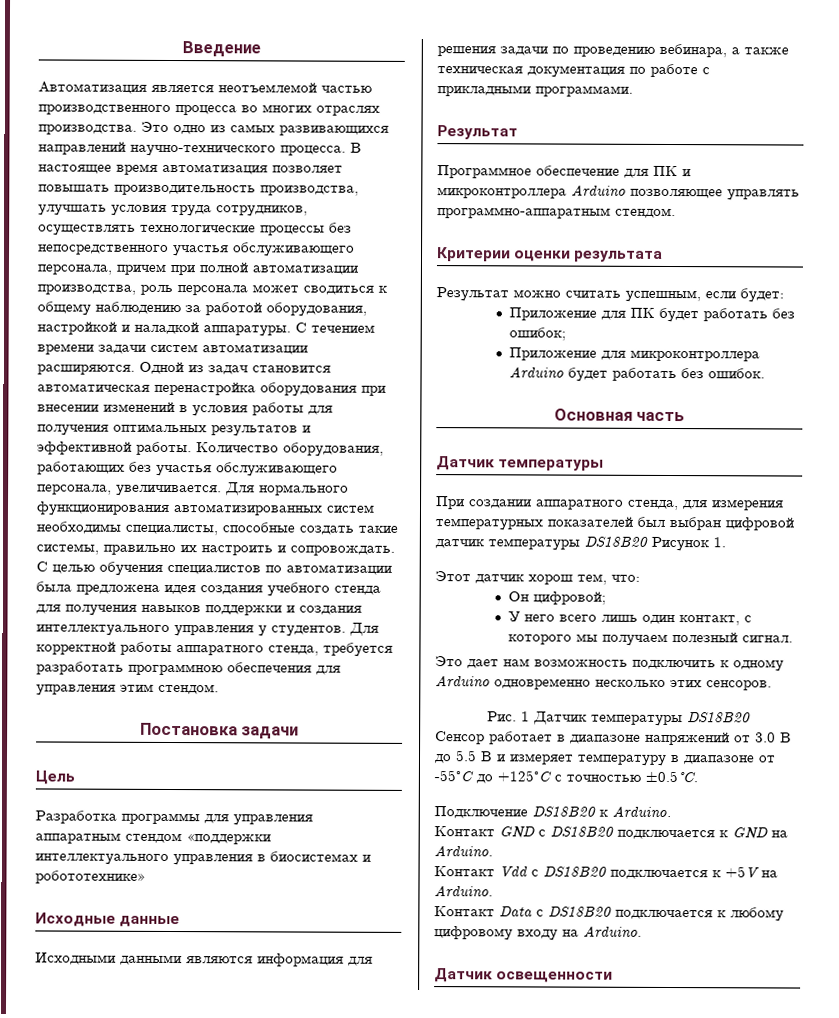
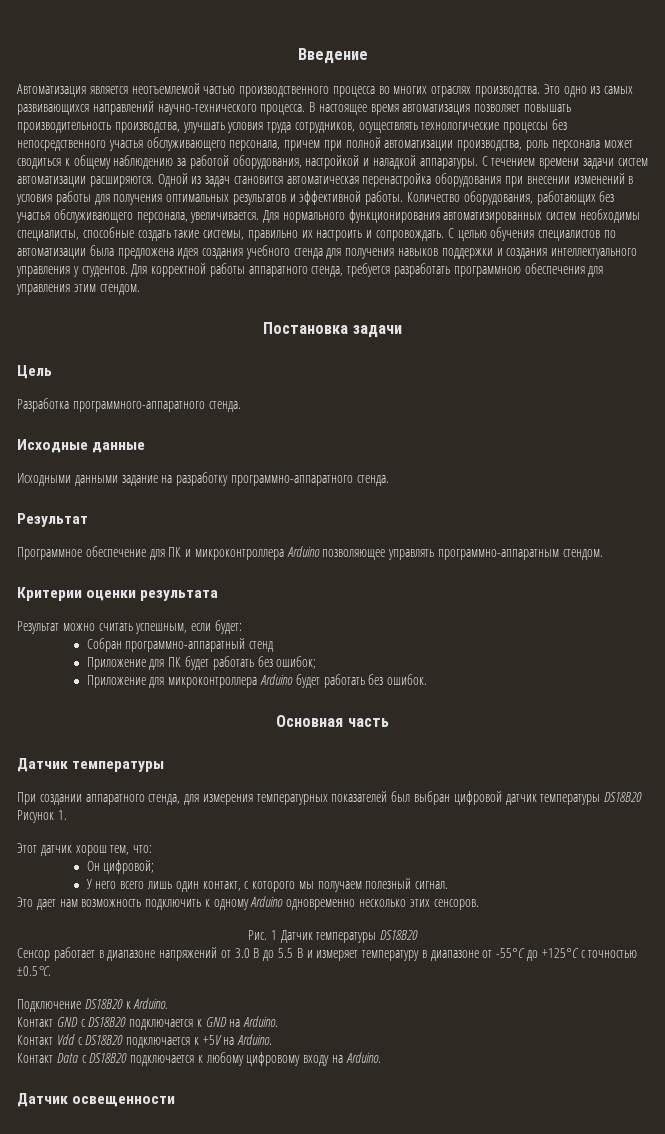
- Разработка программы для управления аппаратным стендом «поддержки интеллектуального управления в биосистемах и робототехнике»
+ Разработка программного-аппаратного стенда.
  Исходные данные
- Исходными данными являются информация для решения задачи по проведению вебинара, а также техническая документация по работе с прикладными программами.
+ Исходными данными задание на разработку программно-аппаратного стенда.
+ Собран программно-аппаратный стенд

